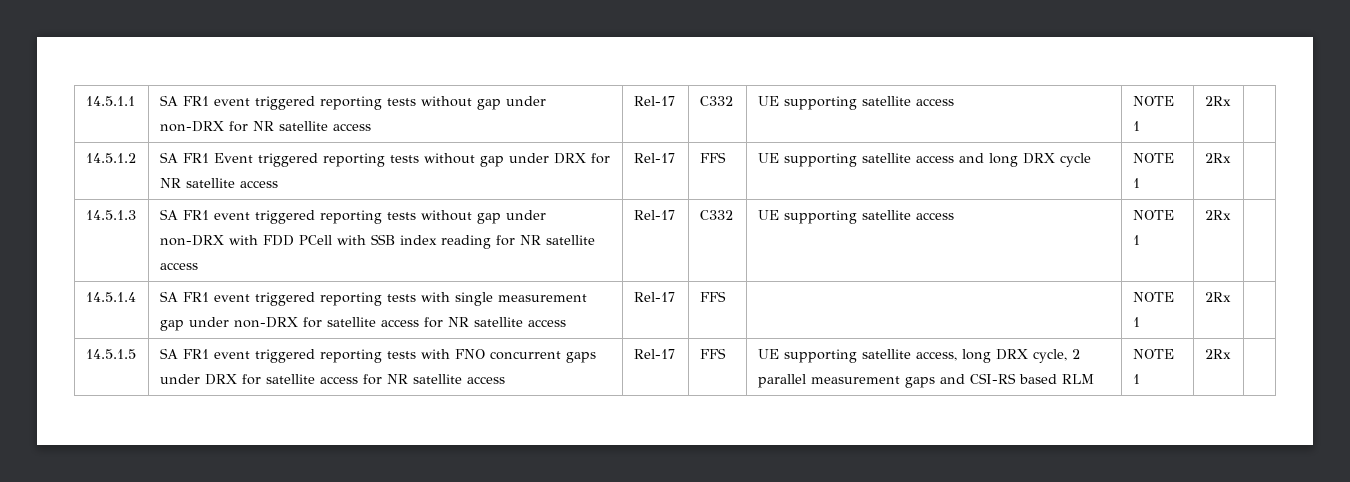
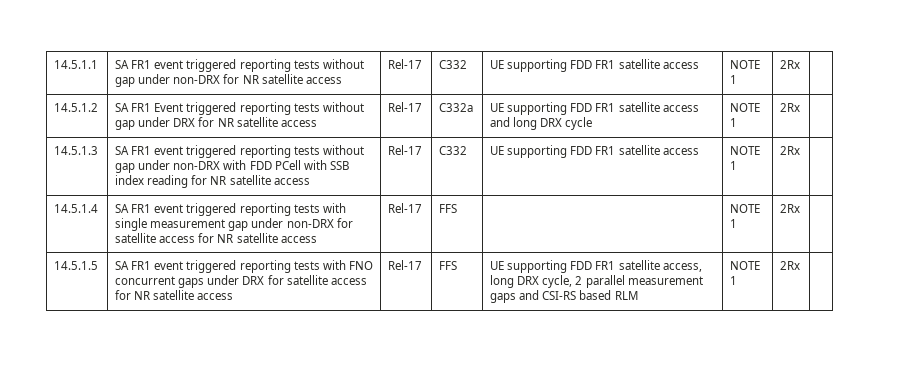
- 14.5.1.1 | SA FR1 event triggered reporting tests without gap under non-DRX for NR satellite access | Rel-17 | C332 | UE supporting satellite access | NOTE 1 | 2Rx |
+ 14.5.1.1 | SA FR1 event triggered reporting tests without gap under non-DRX for NR satellite access | Rel-17 | C332 | UE supporting FDD FR1 satellite access | NOTE 1 | 2Rx |
- 14.5.1.2 | SA FR1 Event triggered reporting tests without gap under DRX for NR satellite access | Rel-17 | FFS | UE supporting satellite access and long DRX cycle | NOTE 1 | 2Rx |
+ 14.5.1.2 | SA FR1 Event triggered reporting tests without gap under DRX for NR satellite access | Rel-17 | C332a | UE supporting FDD FR1 satellite access and long DRX cycle | NOTE 1 | 2Rx |
- 14.5.1.3 | SA FR1 event triggered reporting tests without gap under non-DRX with FDD PCell with SSB index reading for NR satellite access | Rel-17 | C332 | UE supporting satellite access | NOTE 1 | 2Rx |
+ 14.5.1.3 | SA FR1 event triggered reporting tests without gap under non-DRX with FDD PCell with SSB index reading for NR satellite access | Rel-17 | C332 | UE supporting FDD FR1 satellite access | NOTE 1 | 2Rx |
- UE supporting satellite access, long DRX cycle, 2 parallel measurement gaps and CSI-RS based RLM
+ UE supporting FDD FR1 satellite access, long DRX cycle, 2 parallel measurement gaps and CSI-RS based RLM

